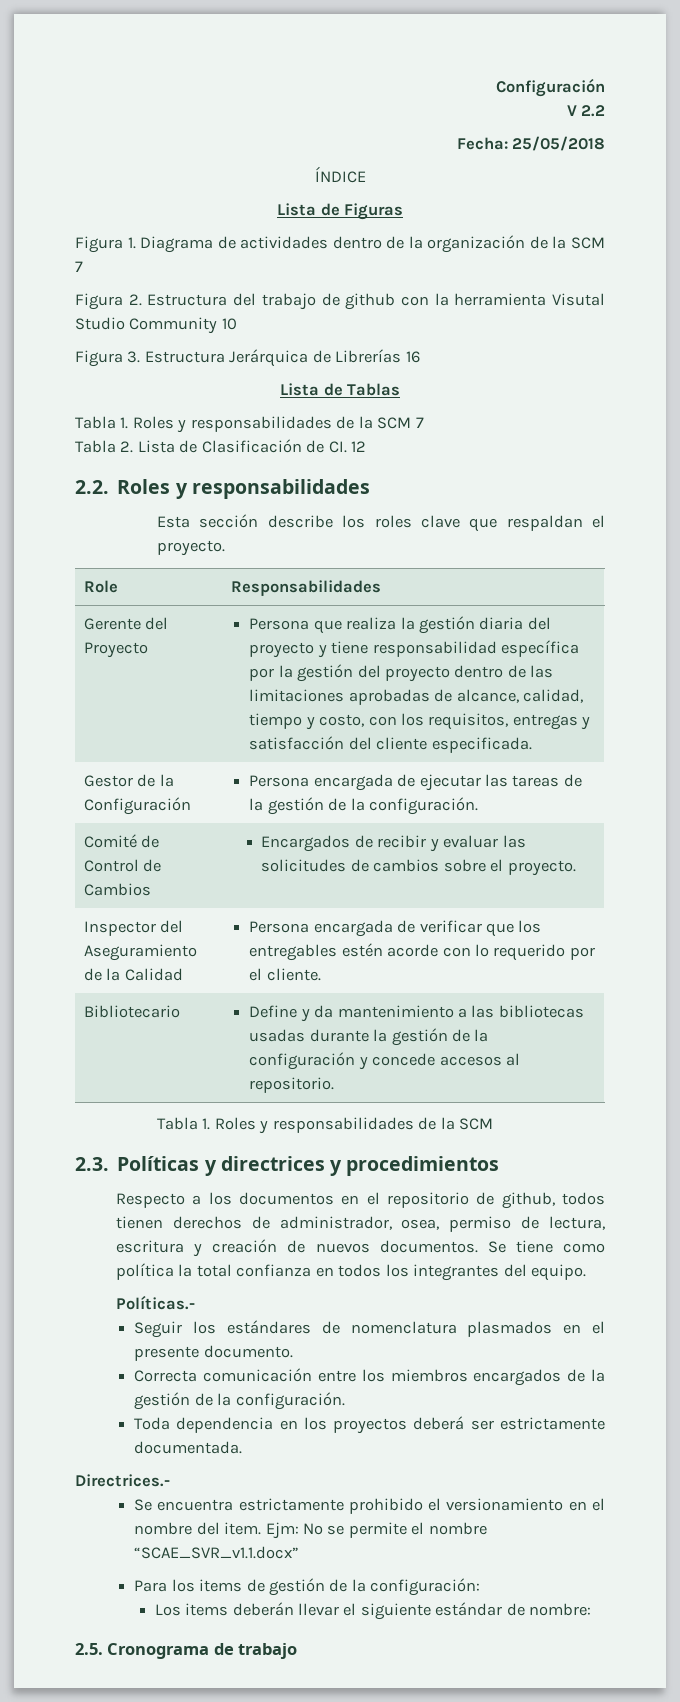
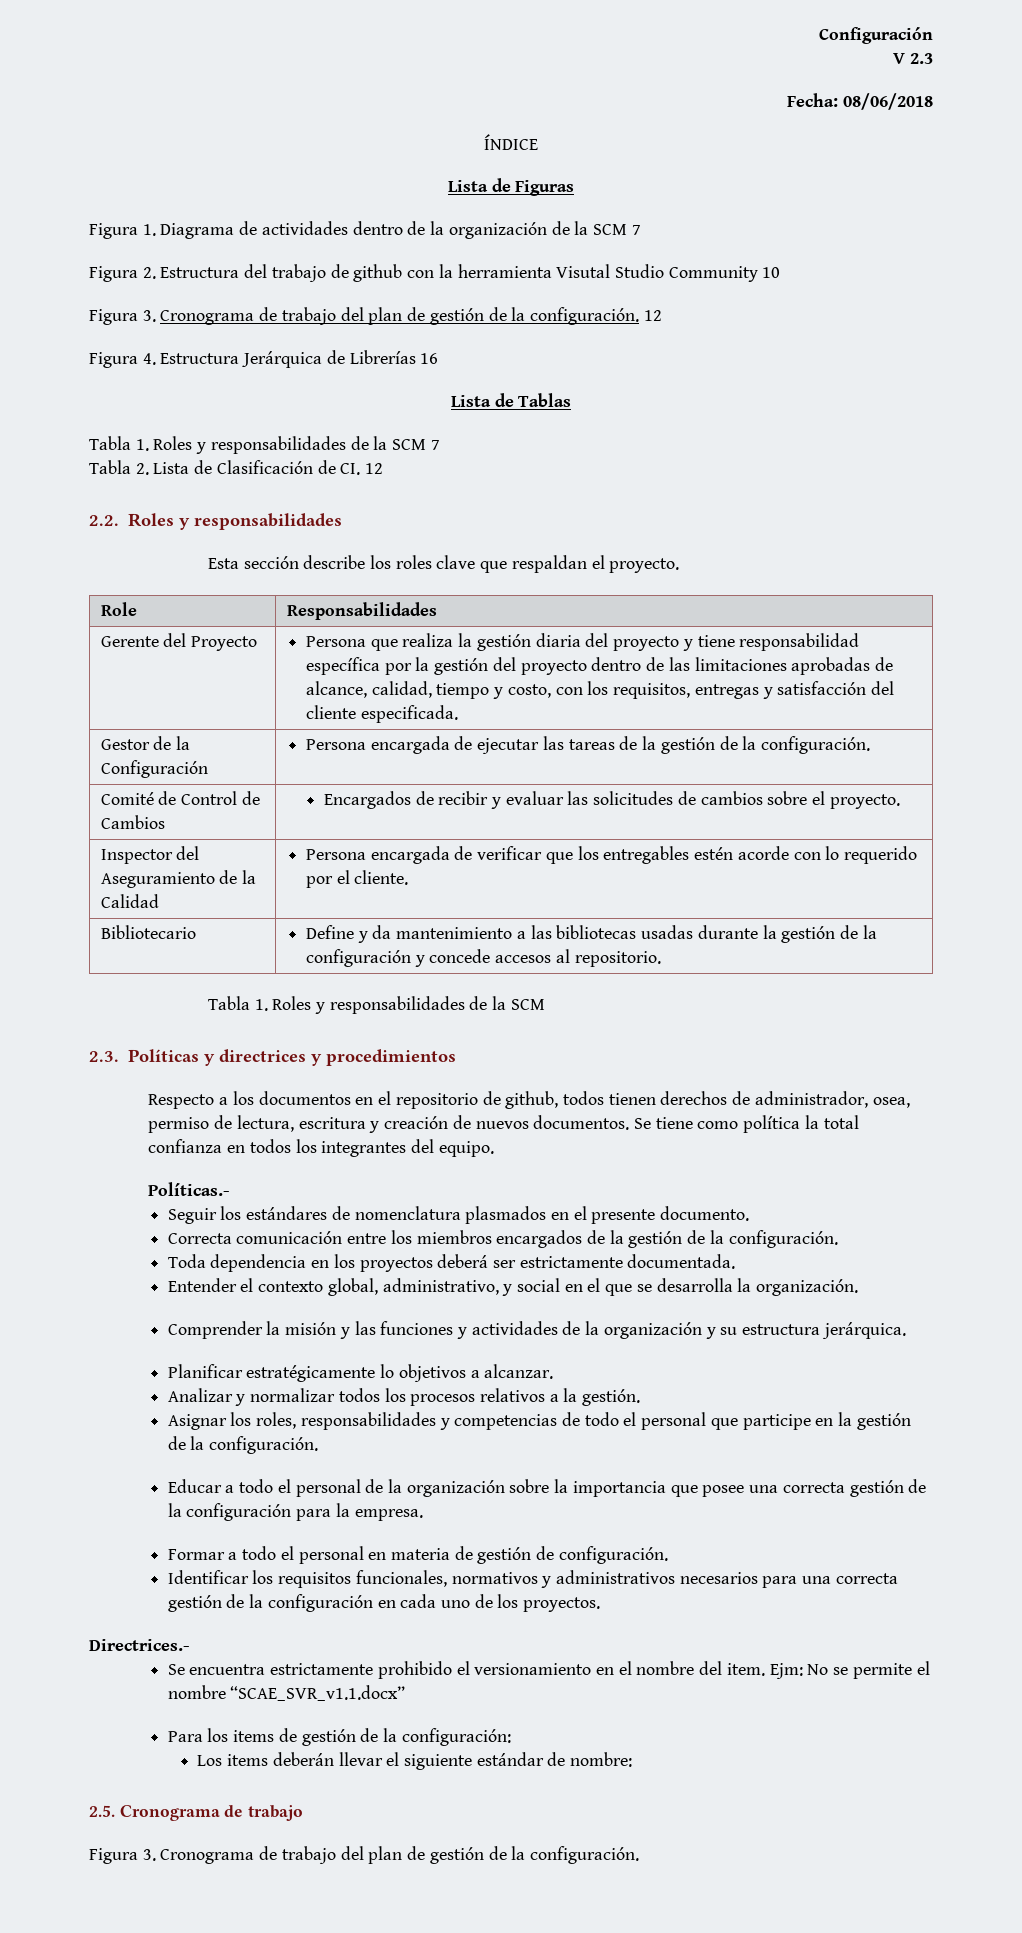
- V 2.2
+ V 2.3
- Fecha: 25/05/2018
+ Fecha: 08/06/2018
- Figura 3. Estructura Jerárquica de Librerías 16
+ Figura 3. Cronograma de trabajo del plan de gestión de la configuración. 12
+ Figura 4. Estructura Jerárquica de Librerías 16
+ Entender el contexto global, administrativo, y social en el que se desarrolla la organización.
+ Comprender la misión y las funciones y actividades de la organización y su estructura jerárquica.
+ Planificar estratégicamente lo objetivos a alcanzar.
+ Analizar y normalizar todos los procesos relativos a la gestión.
+ Asignar los roles, responsabilidades y competencias de todo el personal que participe en la gestión de la configuración.
+ Educar a todo el personal de la organización sobre la importancia que posee una correcta gestión de la configuración para la empresa.
+ Formar a todo el personal en materia de gestión de configuración.
+ Identificar los requisitos funcionales, normativos y administrativos necesarios para una correcta gestión de la configuración en cada uno de los proyectos.
  2.5. Cronograma de trabajo
+ Figura 3. Cronograma de trabajo del plan de gestión de la configuración.

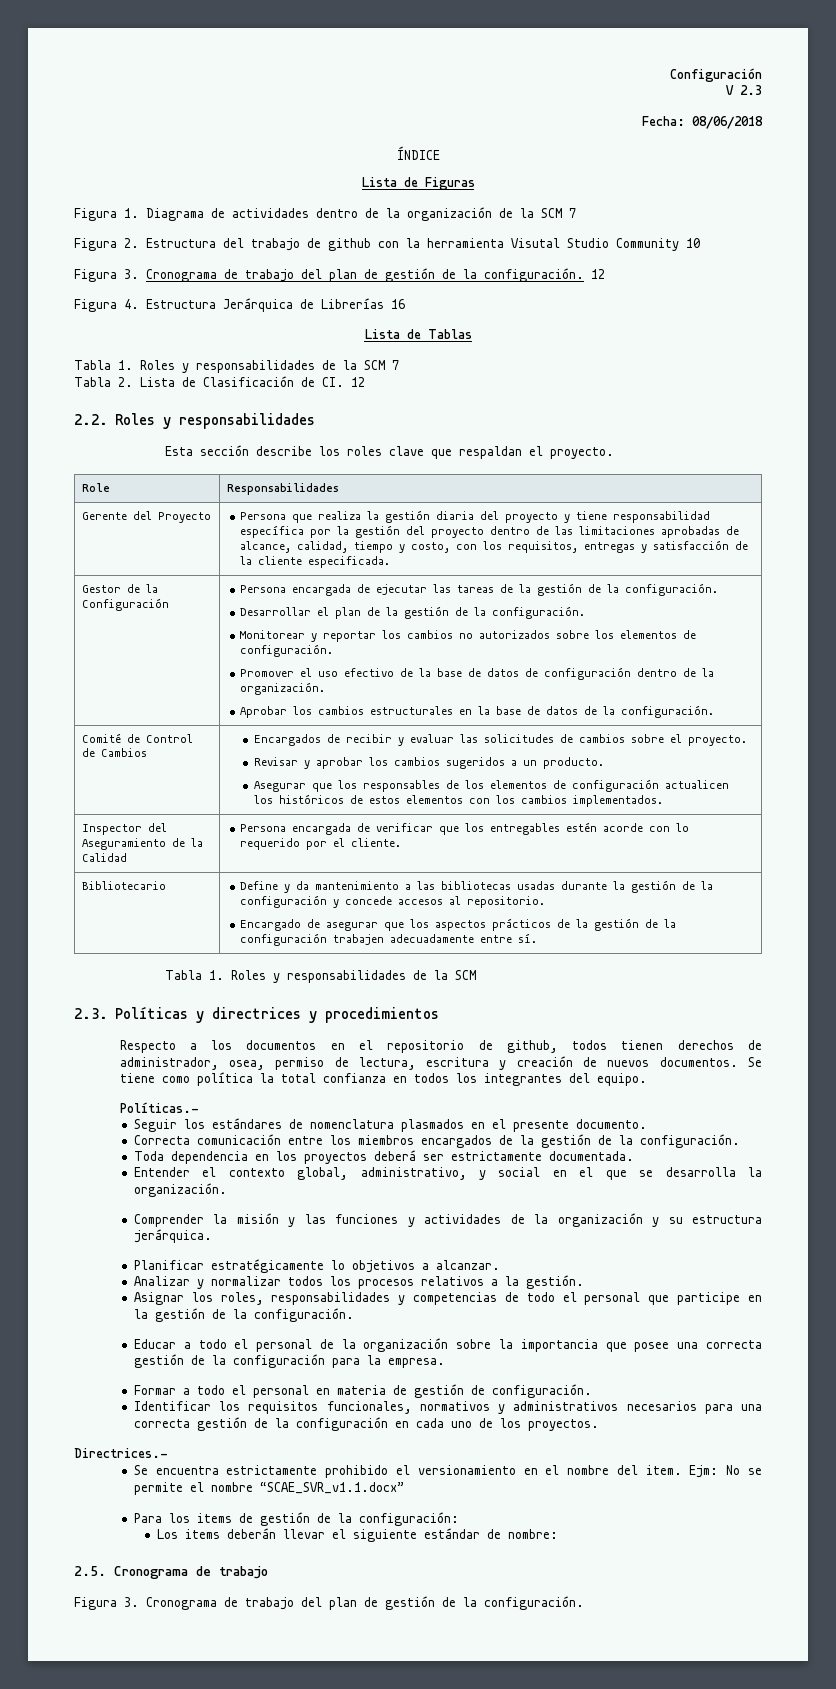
- Persona que realiza la gestión diaria del proyecto y tiene responsabilidad específica por la gestión del proyecto dentro de las limitaciones aprobadas de alcance, calidad, tiempo y costo, con los requisitos, entregas y satisfacción del cliente especificada.
+ Persona que realiza la gestión diaria del proyecto y tiene responsabilidad específica por la gestión del proyecto dentro de las limitaciones aprobadas de alcance, calidad, tiempo y costo, con los requisitos, entregas y satisfacción de la cliente especificada.
+ Desarrollar el plan de la gestión de la configuración.
+ Monitorear y reportar los cambios no autorizados sobre los elementos de configuración.
+ Promover el uso efectivo de la base de datos de configuración dentro de la organización.
+ Aprobar los cambios estructurales en la base de datos de la configuración.
+ Revisar y aprobar los cambios sugeridos a un producto.
+ Asegurar que los responsables de los elementos de configuración actualicen los históricos de estos elementos con los cambios implementados.
  Bibliotecario | Define y da mantenimiento a las bibliotecas usadas durante la gestión de la configuración y concede accesos al repositorio.
+ Encargado de asegurar que los aspectos prácticos de la gestión de la configuración trabajen adecuadamente entre sí.

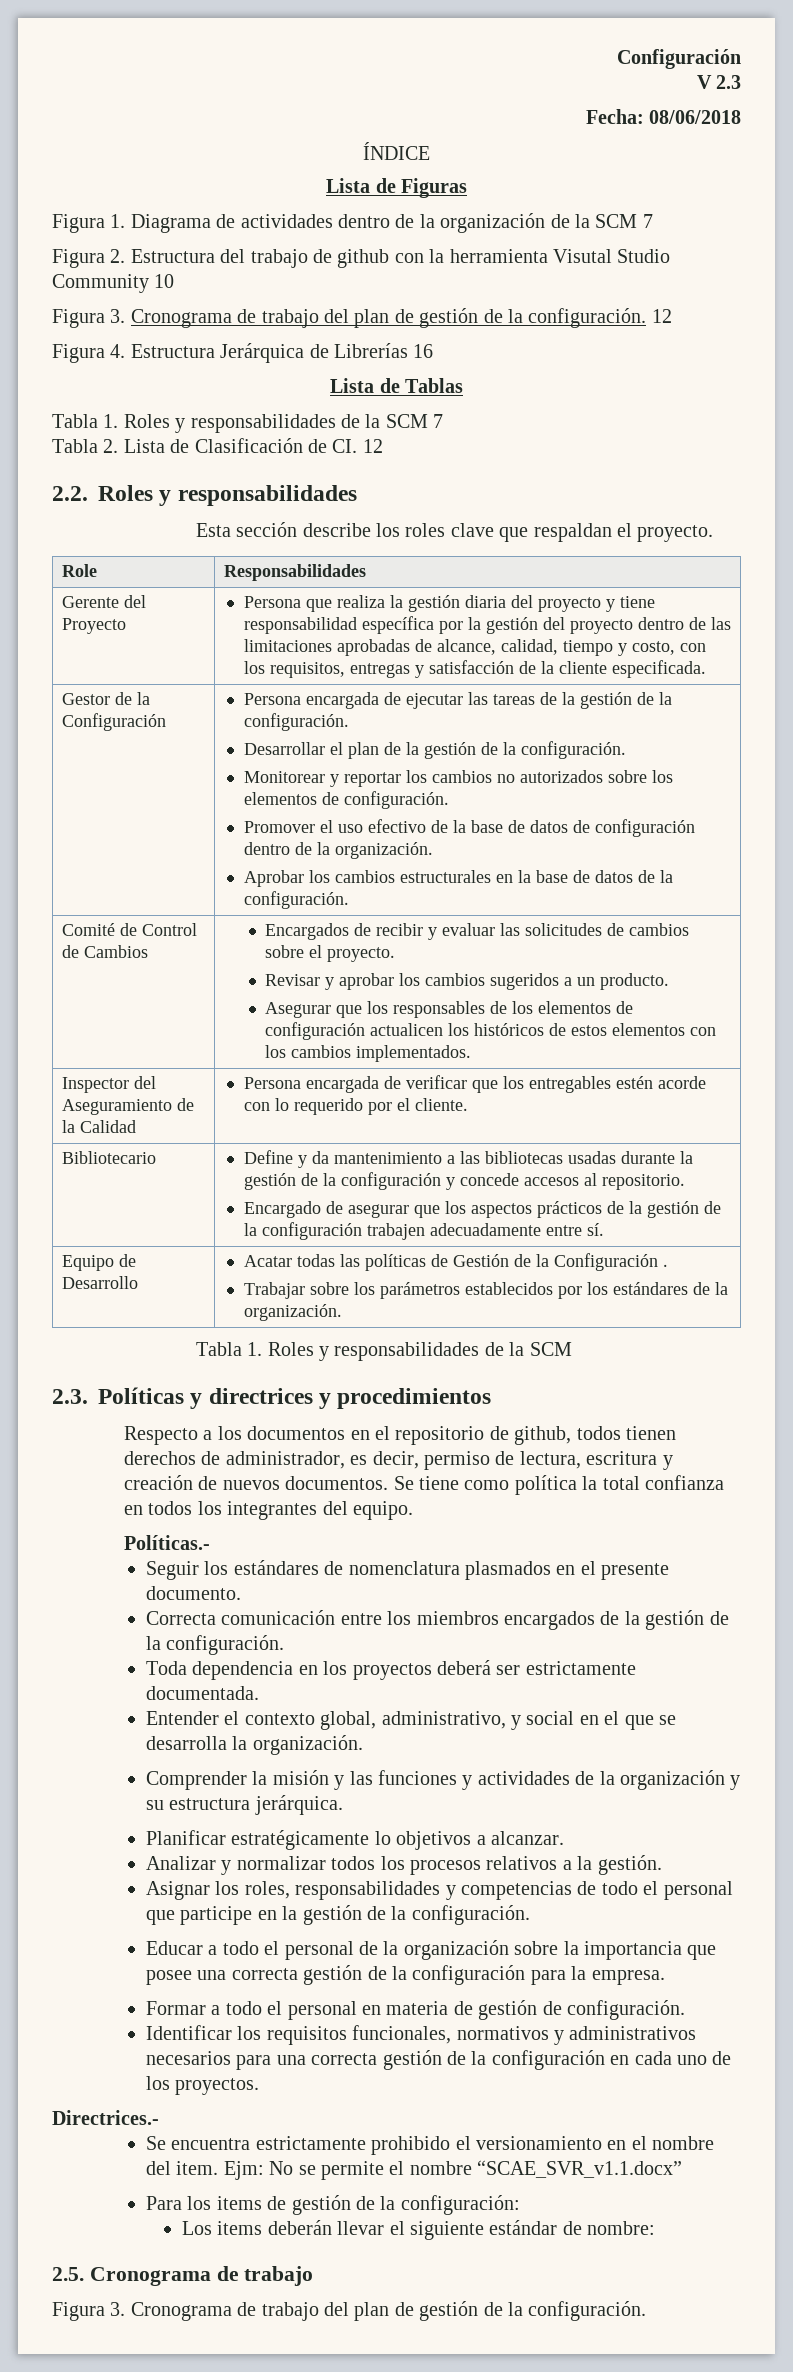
+ Equipo de Desarrollo | Acatar todas las políticas de Gestión de la Configuración .
+ Trabajar sobre los parámetros establecidos por los estándares de la organización.
- Respecto a los documentos en el repositorio de github, todos tienen derechos de administrador, osea, permiso de lectura, escritura y creación de nuevos documentos.
+ Respecto a los documentos en el repositorio de github, todos tienen derechos de administrador, es decir, permiso de lectura, escritura y creación de nuevos documentos.

